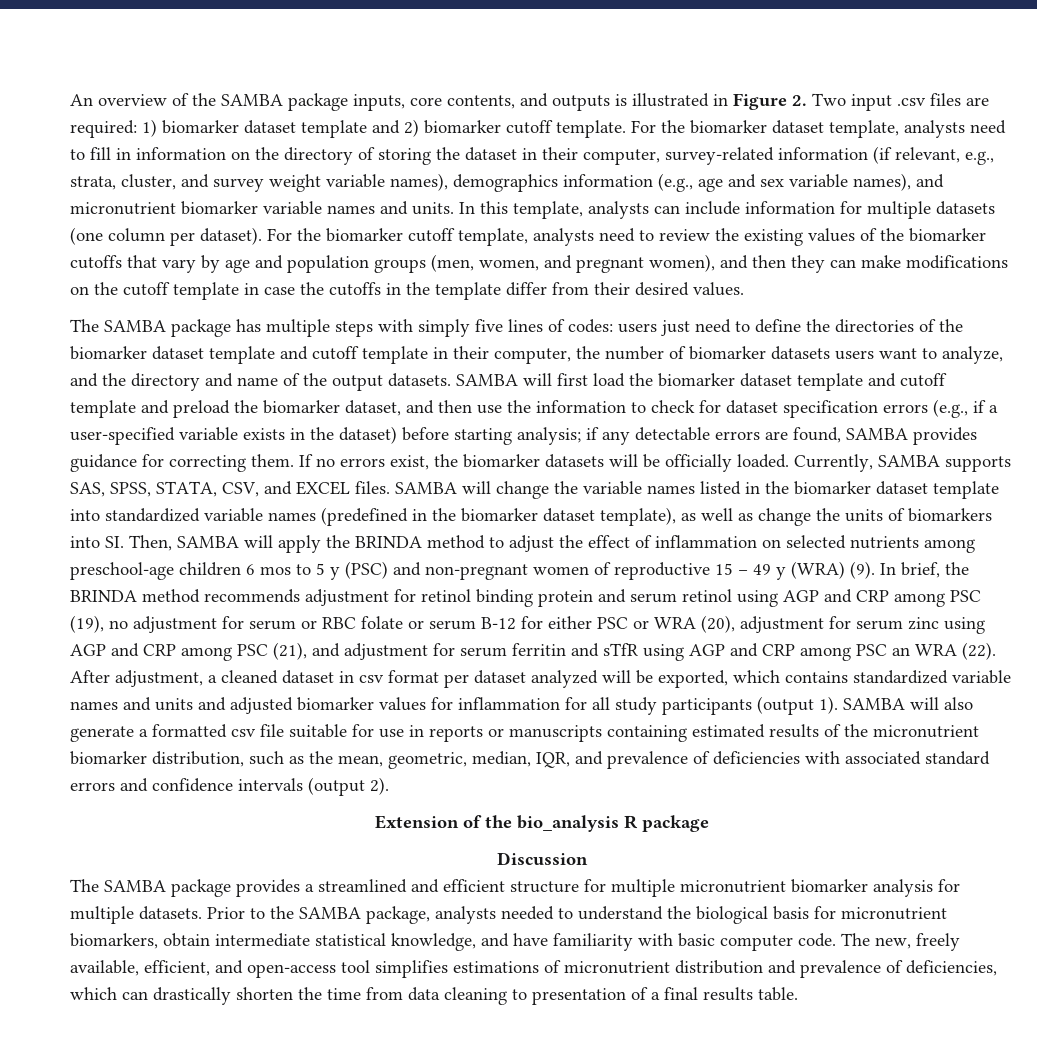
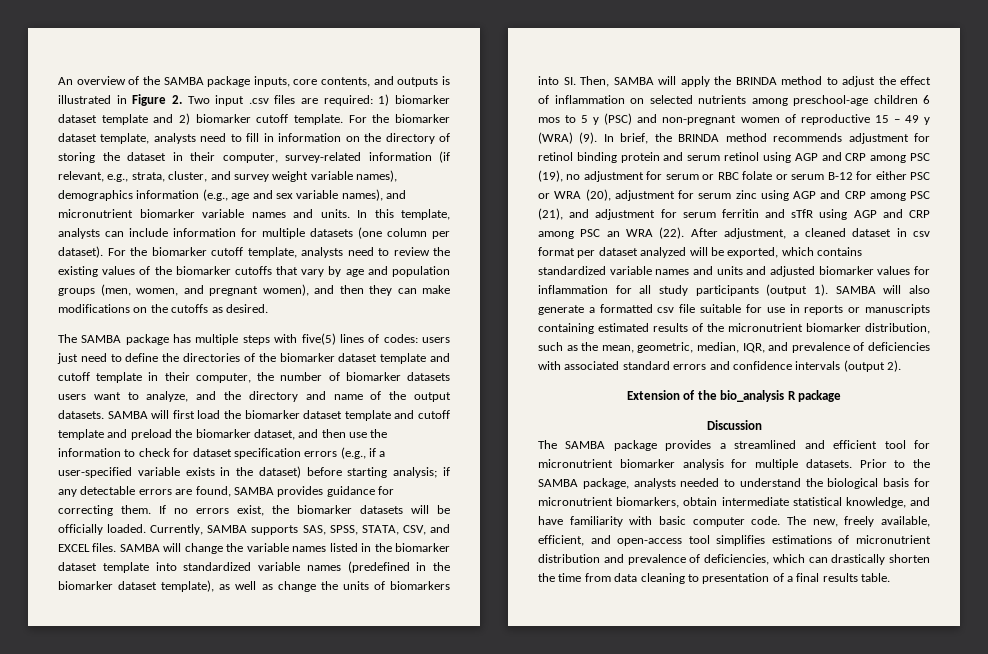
- For the biomarker cutoff template, analysts need to review the existing values of the biomarker cutoffs that vary by age and population groups (men, women, and pregnant women), and then they can make modifications on the cutoff template in case the cutoffs in the template differ from their desired values.
+ For the biomarker cutoff template, analysts need to review the existing values of the biomarker cutoffs that vary by age and population groups (men, women, and pregnant women), and then they can make modifications on the cutoffs as desired.
- The SAMBA package has multiple steps with simply five lines of codes: users just need to define the directories of the biomarker dataset template and cutoff template in their computer, the number of biomarker datasets users want to analyze, and the directory and name of the output datasets.
+ The SAMBA package has multiple steps with five(5) lines of codes: users just need to define the directories of the biomarker dataset template and cutoff template in their computer, the number of biomarker datasets users want to analyze, and the directory and name of the output datasets.
- The SAMBA package provides a streamlined and efficient structure for multiple micronutrient biomarker analysis for multiple datasets.
+ The SAMBA package provides a streamlined and efficient tool for micronutrient biomarker analysis for multiple datasets.

